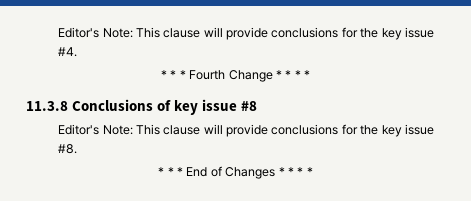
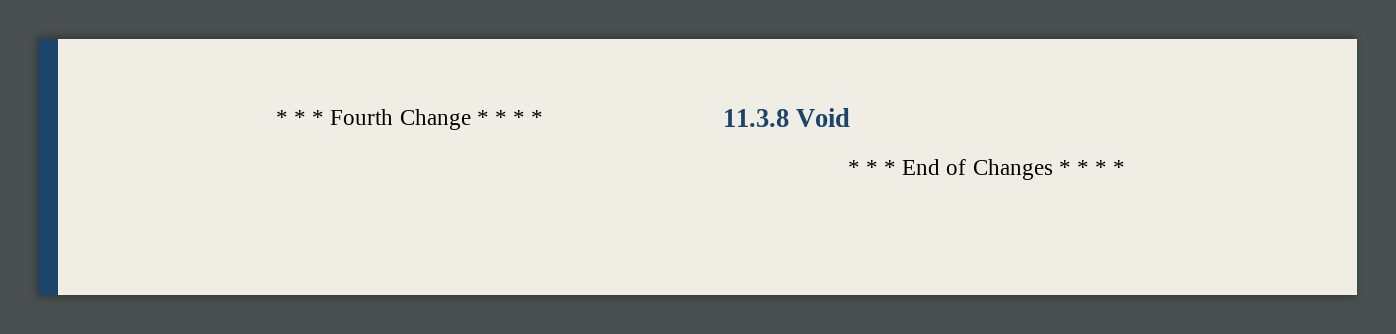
- Editor's Note: This clause will provide conclusions for the key issue #4.
- 11.3.8 Conclusions of key issue #8
- Editor's Note: This clause will provide conclusions for the key issue #8.
+ 11.3.8 Void

